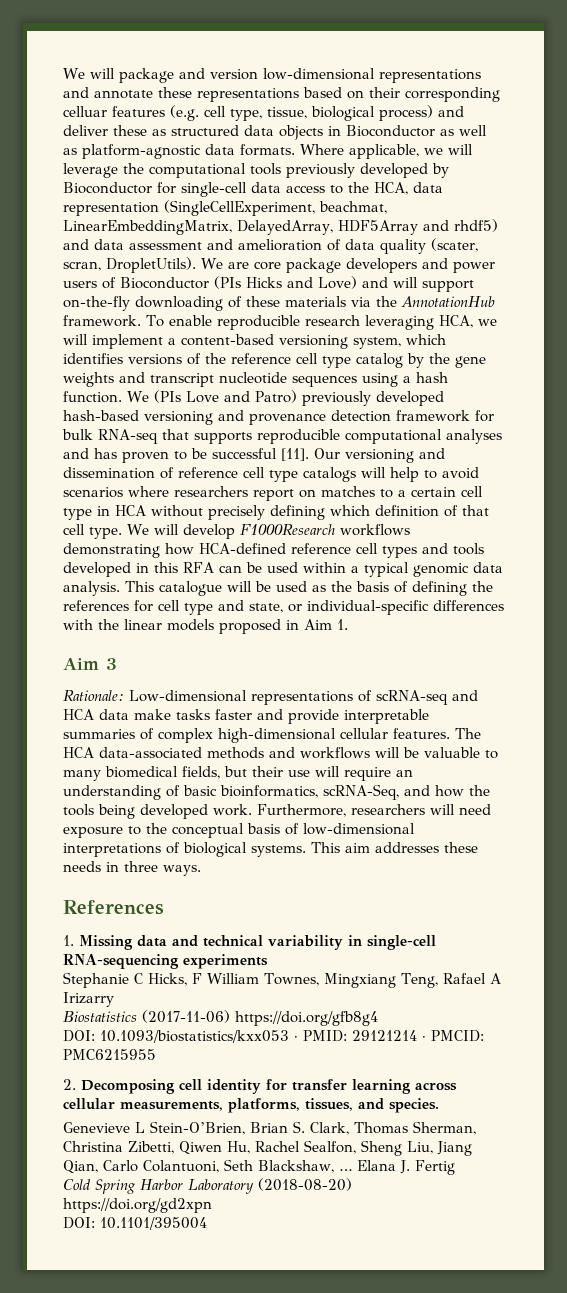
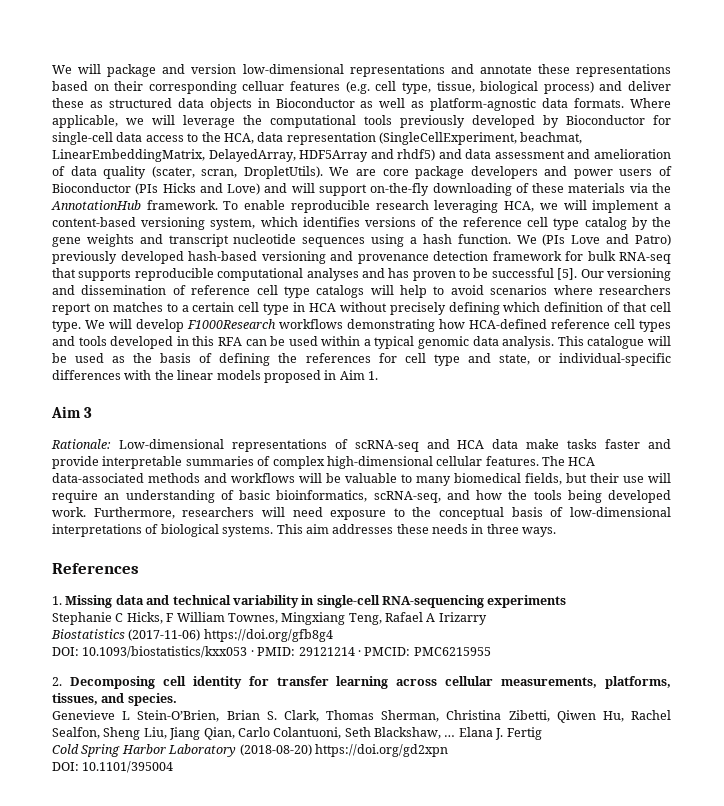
- We (PIs Love and Patro) previously developed hash-based versioning and provenance detection framework for bulk RNA-seq that supports reproducible computational analyses and has proven to be successful [11].
+ We (PIs Love and Patro) previously developed hash-based versioning and provenance detection framework for bulk RNA-seq that supports reproducible computational analyses and has proven to be successful [5].
- The HCA data-associated methods and workflows will be valuable to many biomedical fields, but their use will require an understanding of basic bioinformatics, scRNA-Seq, and how the tools being developed work.
+ The HCA data-associated methods and workflows will be valuable to many biomedical fields, but their use will require an understanding of basic bioinformatics, scRNA-seq, and how the tools being developed work.

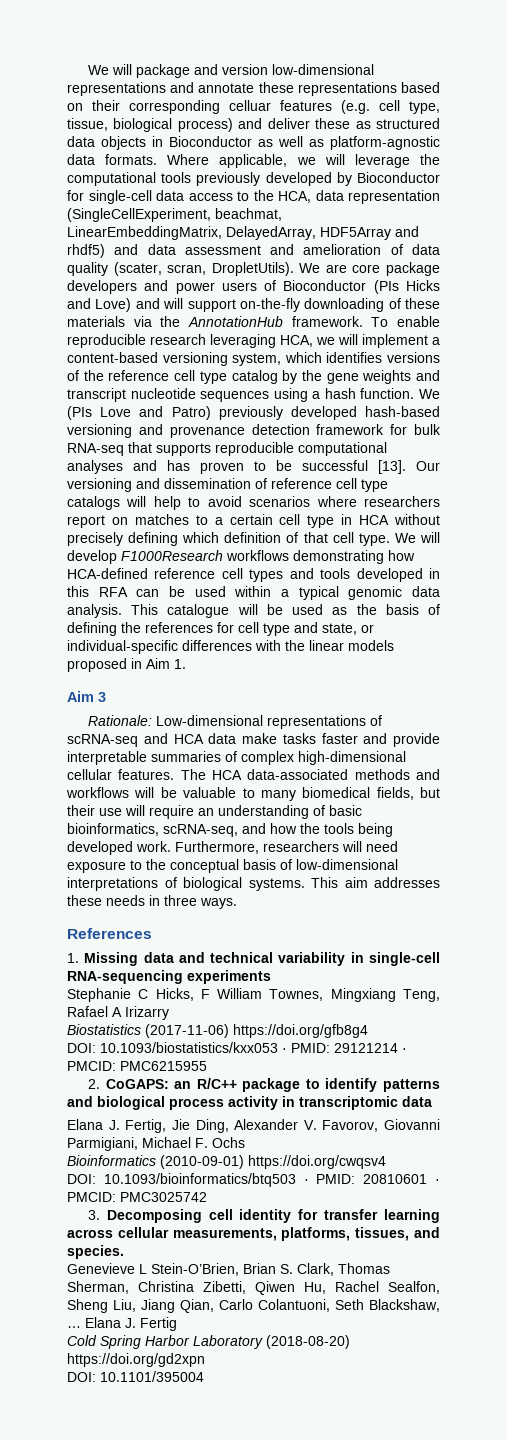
- We (PIs Love and Patro) previously developed hash-based versioning and provenance detection framework for bulk RNA-seq that supports reproducible computational analyses and has proven to be successful [5].
+ We (PIs Love and Patro) previously developed hash-based versioning and provenance detection framework for bulk RNA-seq that supports reproducible computational analyses and has proven to be successful [13].
- 2. Decomposing cell identity for transfer learning across cellular measurements, platforms, tissues, and species.
+ 2. CoGAPS: an R/C++ package to identify patterns and biological process activity in transcriptomic data
+ Elana J. Fertig, Jie Ding, Alexander V. Favorov, Giovanni Parmigiani, Michael F. Ochs
+ Bioinformatics (2010-09-01) https://doi.org/cwqsv4
+ DOI: 10.1093/bioinformatics/btq503 · PMID: 20810601 · PMCID: PMC3025742
+ 3. Decomposing cell identity for transfer learning across cellular measurements, platforms, tissues, and species.

